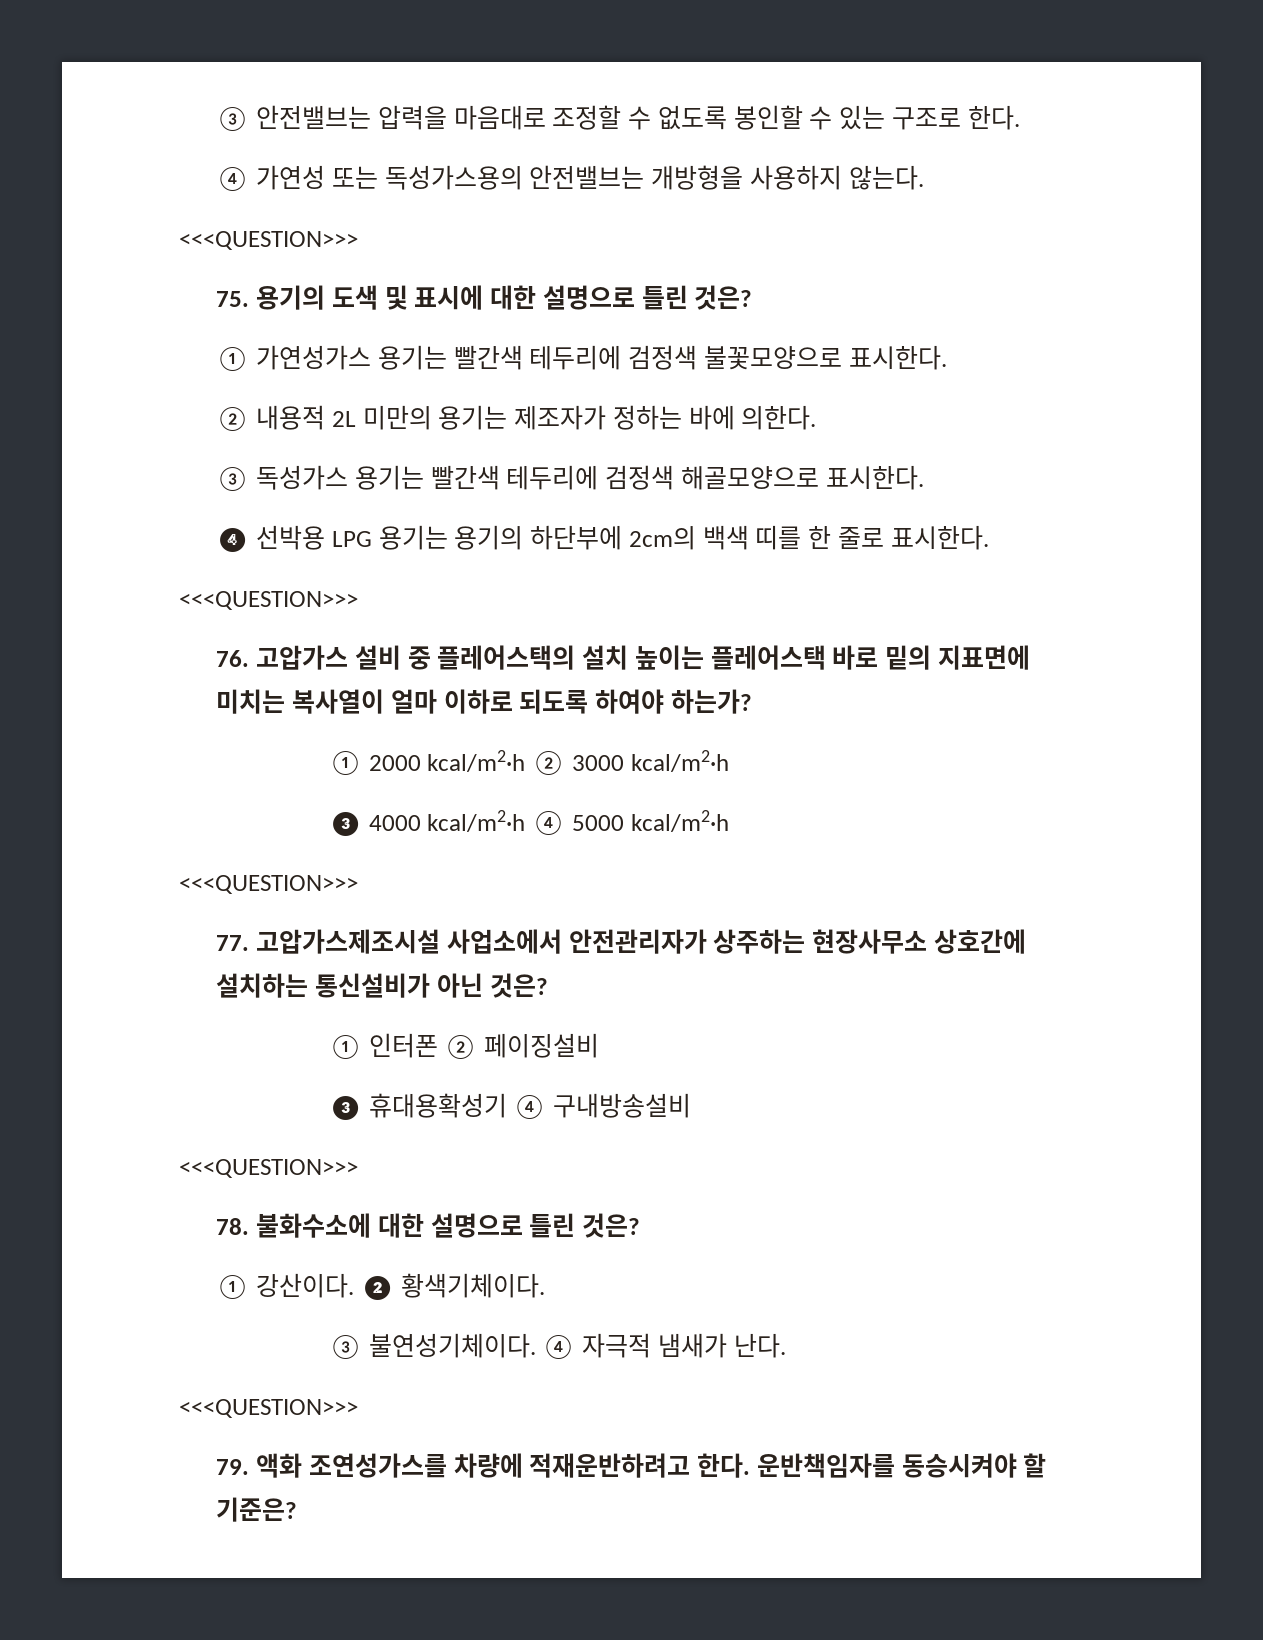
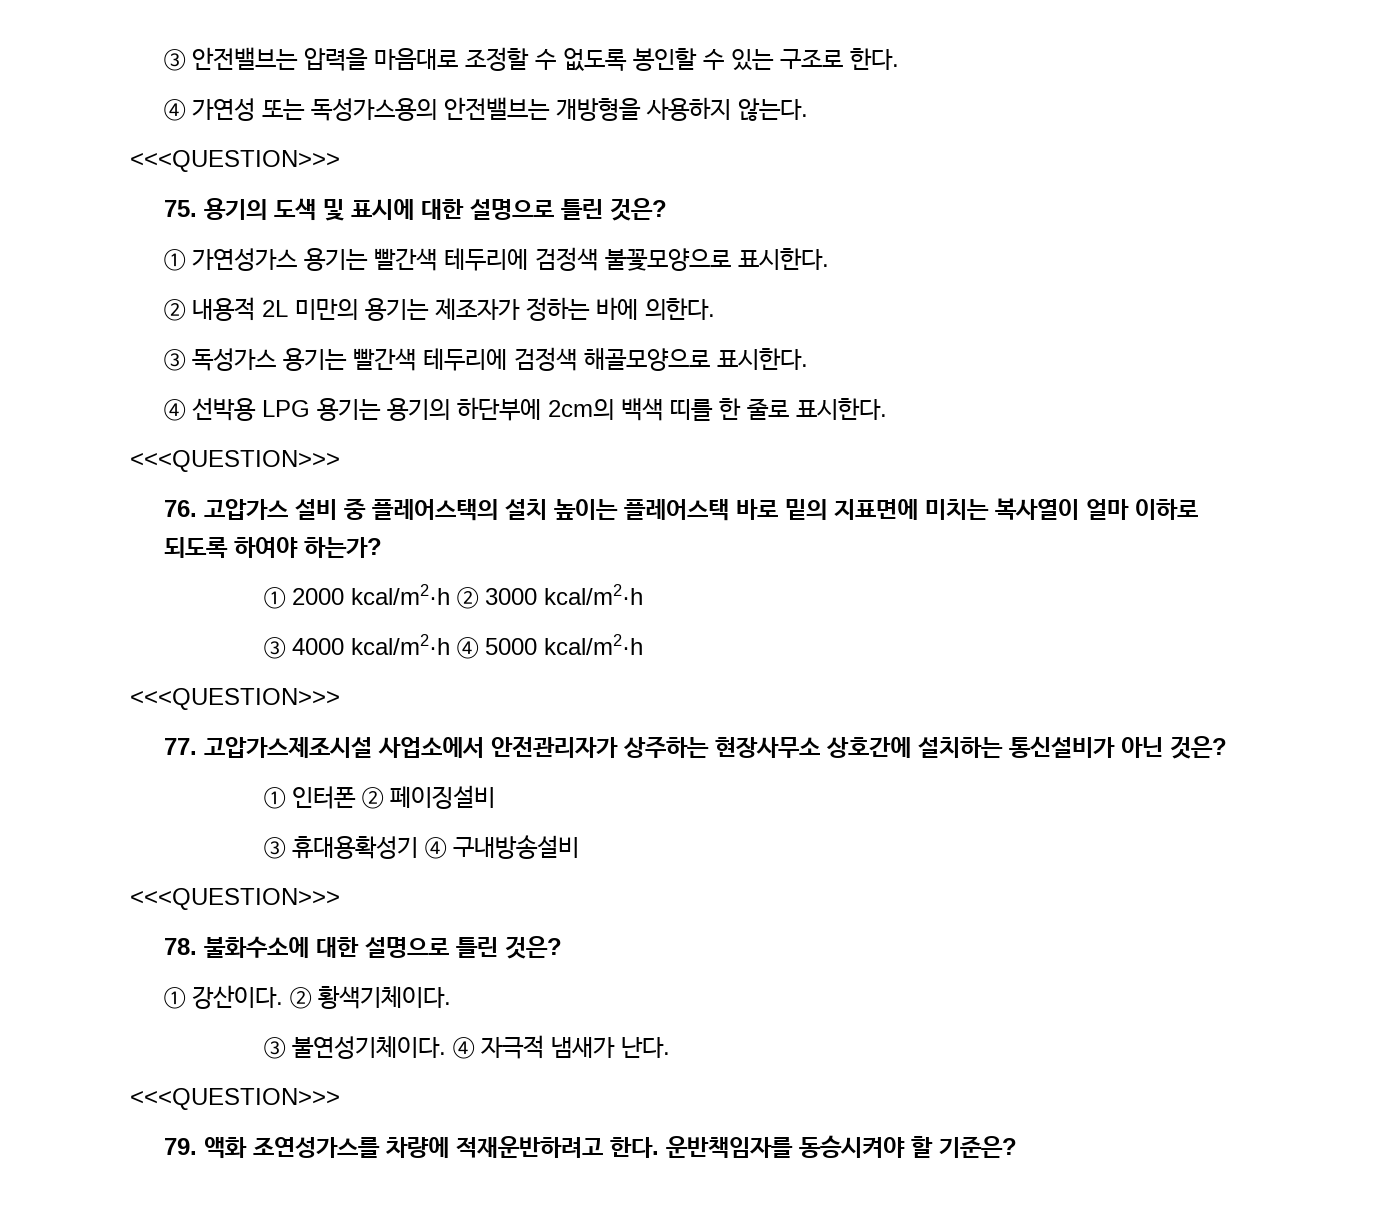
- ❹ 선박용 LPG 용기는 용기의 하단부에 2cm의 백색 띠를 한 줄로 표시한다.
+ ④ 선박용 LPG 용기는 용기의 하단부에 2cm의 백색 띠를 한 줄로 표시한다.
- ❸ 4000 kcal/m2·h ④ 5000 kcal/m2·h
+ ③ 4000 kcal/m2·h ④ 5000 kcal/m2·h
- ❸ 휴대용확성기 ④ 구내방송설비
+ ③ 휴대용확성기 ④ 구내방송설비
- ❷ 황색기체이다.
+ ② 황색기체이다.

